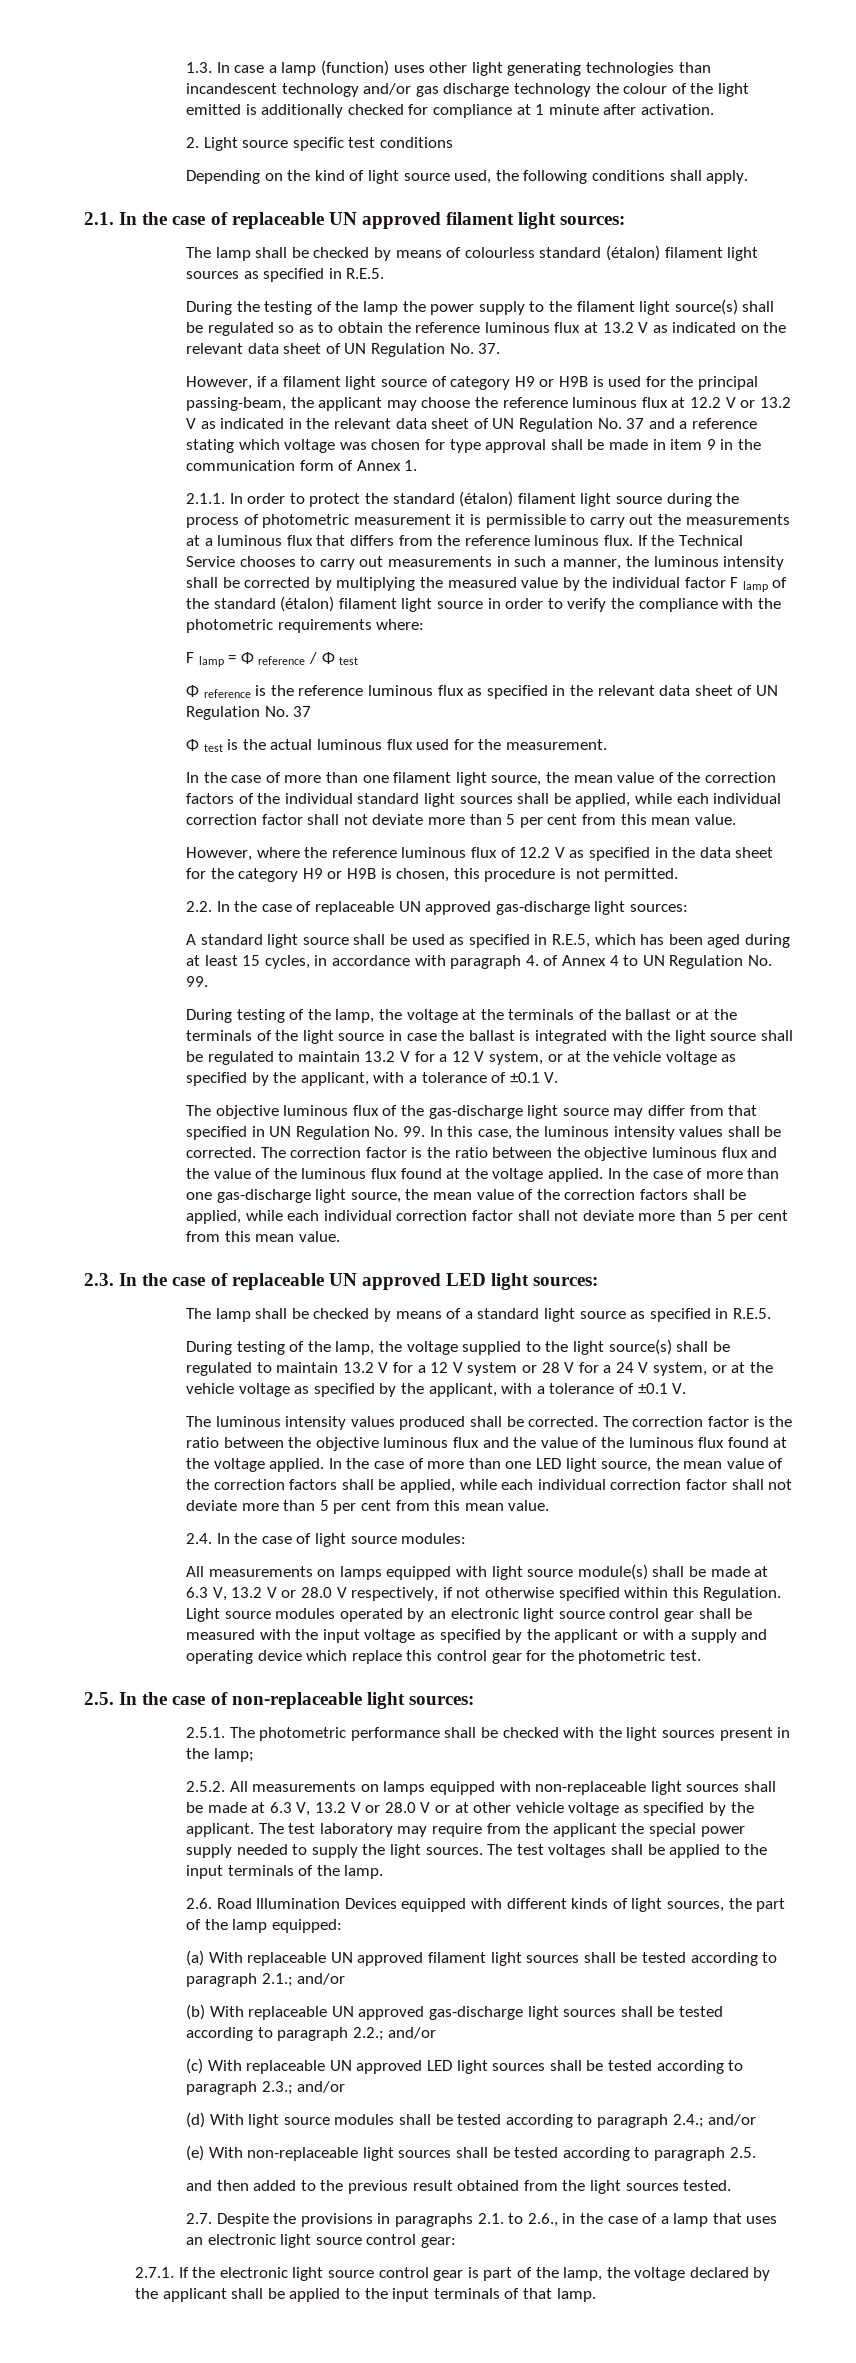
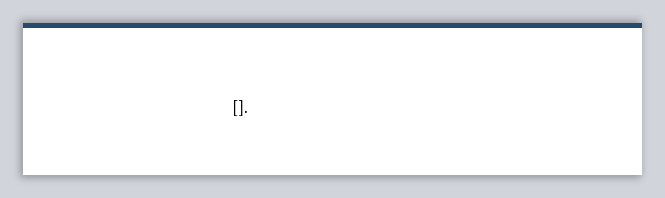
- 1.3. In case a lamp (function) uses other light generating technologies than incandescent technology and/or gas discharge technology the colour of the light emitted is additionally checked for compliance at 1 minute after activation.
- 2. Light source specific test conditions
- Depending on the kind of light source used, the following conditions shall apply.
- 2.1. In the case of replaceable UN approved filament light sources:
- The lamp shall be checked by means of colourless standard (étalon) filament light sources as specified in R.E.5.
- During the testing of the lamp the power supply to the filament light source(s) shall be regulated so as to obtain the reference luminous flux at 13.2 V as indicated on the relevant data sheet of UN Regulation No. 37.
- However, if a filament light source of category H9 or H9B is used for the principal passing-beam, the applicant may choose the reference luminous flux at 12.2 V or 13.2 V as indicated in the relevant data sheet of UN Regulation No. 37 and a reference stating which voltage was chosen for type approval shall be made in item 9 in the communication form of Annex 1.
- 2.1.1. In order to protect the standard (étalon) filament light source during the process of photometric measurement it is permissible to carry out the measurements at a luminous flux that differs from the reference luminous flux. If the Technical Service chooses to carry out measurements in such a manner, the luminous intensity shall be corrected by multiplying the measured value by the individual factor F lamp of the standard (étalon) filament light source in order to verify the compliance with the photometric requirements where:
- F lamp = Φ reference / Φ test
- Φ reference is the reference luminous flux as specified in the relevant data sheet of UN Regulation No. 37
- Φ test is the actual luminous flux used for the measurement.
- In the case of more than one filament light source, the mean value of the correction factors of the individual standard light sources shall be applied, while each individual correction factor shall not deviate more than 5 per cent from this mean value.
- However, where the reference luminous flux of 12.2 V as specified in the data sheet for the category H9 or H9B is chosen, this procedure is not permitted.
- 2.2. In the case of replaceable UN approved gas-discharge light sources:
- A standard light source shall be used as specified in R.E.5, which has been aged during at least 15 cycles, in accordance with paragraph 4. of Annex 4 to UN Regulation No. 99.
- During testing of the lamp, the voltage at the terminals of the ballast or at the terminals of the light source in case the ballast is integrated with the light source shall be regulated to maintain 13.2 V for a 12 V system, or at the vehicle voltage as specified by the applicant, with a tolerance of ±0.1 V.
- The objective luminous flux of the gas-discharge light source may differ from that specified in UN Regulation No. 99. In this case, the luminous intensity values shall be corrected. The correction factor is the ratio between the objective luminous flux and the value of the luminous flux found at the voltage applied. In the case of more than one gas-discharge light source, the mean value of the correction factors shall be applied, while each individual correction factor shall not deviate more than 5 per cent from this mean value.
- 2.3. In the case of replaceable UN approved LED light sources:
- The lamp shall be checked by means of a standard light source as specified in R.E.5.
- During testing of the lamp, the voltage supplied to the light source(s) shall be regulated to maintain 13.2 V for a 12 V system or 28 V for a 24 V system, or at the vehicle voltage as specified by the applicant, with a tolerance of ±0.1 V.
- The luminous intensity values produced shall be corrected. The correction factor is the ratio between the objective luminous flux and the value of the luminous flux found at the voltage applied. In the case of more than one LED light source, the mean value of the correction factors shall be applied, while each individual correction factor shall not deviate more than 5 per cent from this mean value.
- 2.4. In the case of light source modules:
- All measurements on lamps equipped with light source module(s) shall be made at 6.3 V, 13.2 V or 28.0 V respectively, if not otherwise specified within this Regulation. Light source modules operated by an electronic light source control gear shall be measured with the input voltage as specified by the applicant or with a supply and operating device which replace this control gear for the photometric test.
- 2.5. In the case of non-replaceable light sources:
- 2.5.1. The photometric performance shall be checked with the light sources present in the lamp;
- 2.5.2. All measurements on lamps equipped with non-replaceable light sources shall be made at 6.3 V, 13.2 V or 28.0 V or at other vehicle voltage as specified by the applicant. The test laboratory may require from the applicant the special power supply needed to supply the light sources. The test voltages shall be applied to the input terminals of the lamp.
- 2.6. Road Illumination Devices equipped with different kinds of light sources, the part of the lamp equipped:
- (a) With replaceable UN approved filament light sources shall be tested according to paragraph 2.1.; and/or
- (b) With replaceable UN approved gas-discharge light sources shall be tested according to paragraph 2.2.; and/or
- (c) With replaceable UN approved LED light sources shall be tested according to paragraph 2.3.; and/or
- (d) With light source modules shall be tested according to paragraph 2.4.; and/or
- (e) With non-replaceable light sources shall be tested according to paragraph 2.5.
- and then added to the previous result obtained from the light sources tested.
- 2.7. Despite the provisions in paragraphs 2.1. to 2.6., in the case of a lamp that uses an electronic light source control gear:
- 2.7.1. If the electronic light source control gear is part of the lamp, the voltage declared by the applicant shall be applied to the input terminals of that lamp.
+ [].

